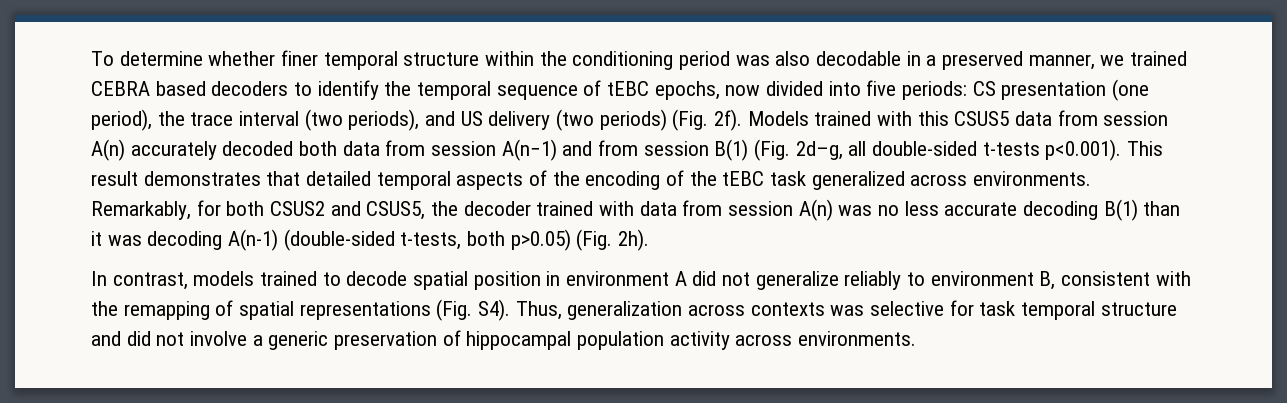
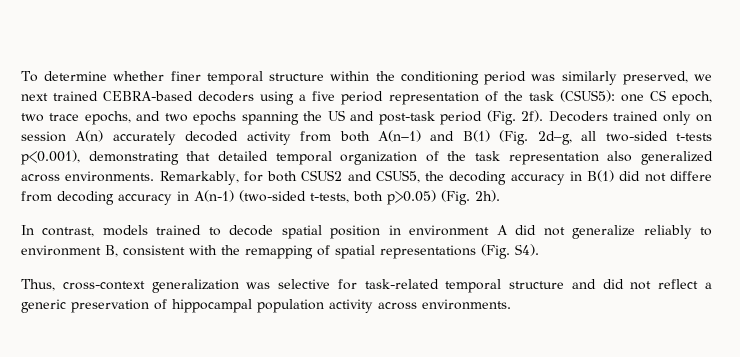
- To determine whether finer temporal structure within the conditioning period was also decodable in a preserved manner, we trained CEBRA based decoders to identify the temporal sequence of tEBC epochs, now divided into five periods: CS presentation (one period), the trace interval (two periods), and US delivery (two periods) (Fig. 2f). Models trained with this CSUS5 data from session A(n) accurately decoded both data from session A(n−1) and from session B(1) (Fig. 2d–g, all double-sided t-tests p<0.001). This result demonstrates that detailed temporal aspects of the encoding of the tEBC task generalized across environments.
+ To determine whether finer temporal structure within the conditioning period was similarly preserved, we next trained CEBRA-based decoders using a five period representation of the task (CSUS5): one CS epoch, two trace epochs, and two epochs spanning the US and post-task period (Fig. 2f). Decoders trained only on session A(n) accurately decoded activity from both A(n−1) and B(1) (Fig. 2d–g, all two-sided t-tests p<0.001), demonstrating that detailed temporal organization of the task representation also generalized across environments.
- Remarkably, for both CSUS2 and CSUS5, the decoder trained with data from session A(n) was no less accurate decoding B(1) than it was decoding A(n-1) (double-sided t-tests, both p>0.05) (Fig. 2h).
+ Remarkably, for both CSUS2 and CSUS5, the decoding accuracy in B(1) did not differe from decoding accuracy in A(n-1) (two-sided t-tests, both p>0.05) (Fig. 2h).
- In contrast, models trained to decode spatial position in environment A did not generalize reliably to environment B, consistent with the remapping of spatial representations (Fig. S4). Thus, generalization across contexts was selective for task temporal structure and did not involve a generic preservation of hippocampal population activity across environments.
+ In contrast, models trained to decode spatial position in environment A did not generalize reliably to environment B, consistent with the remapping of spatial representations (Fig. S4).
+ Thus, cross-context generalization was selective for task-related temporal structure and did not reflect a generic preservation of hippocampal population activity across environments.

